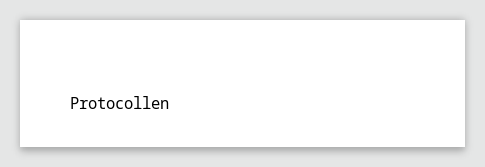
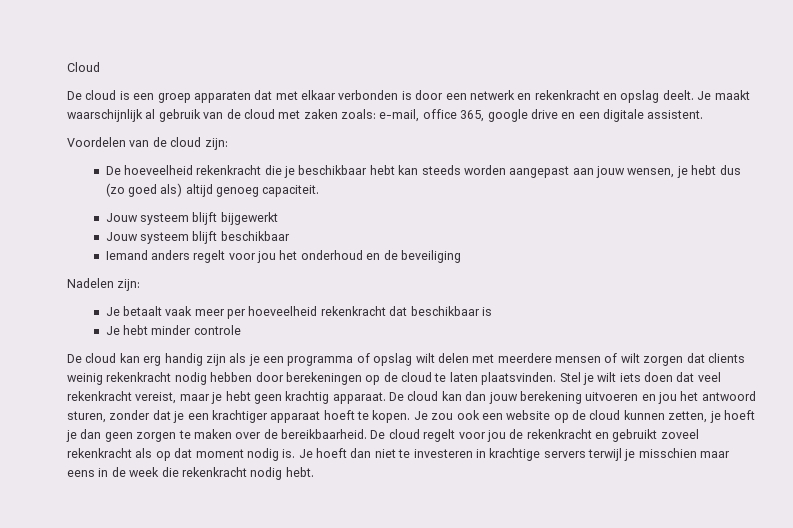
- Protocollen
+ Cloud
+ De cloud is een groep apparaten dat met elkaar verbonden is door een netwerk en rekenkracht en opslag deelt. Je maakt waarschijnlijk al gebruik van de cloud met zaken zoals: e-mail, office 365, google drive en een digitale assistent.
+ Voordelen van de cloud zijn:
+ De hoeveelheid rekenkracht die je beschikbaar hebt kan steeds worden aangepast aan jouw wensen, je hebt dus (zo goed als) altijd genoeg capaciteit.
+ Jouw systeem blijft bijgewerkt
+ Jouw systeem blijft beschikbaar
+ Iemand anders regelt voor jou het onderhoud en de beveiliging
+ Nadelen zijn:
+ Je betaalt vaak meer per hoeveelheid rekenkracht dat beschikbaar is
+ Je hebt minder controle
+ De cloud kan erg handig zijn als je een programma of opslag wilt delen met meerdere mensen of wilt zorgen dat clients weinig rekenkracht nodig hebben door berekeningen op de cloud te laten plaatsvinden. Stel je wilt iets doen dat veel rekenkracht vereist, maar je hebt geen krachtig apparaat. De cloud kan dan jouw berekening uitvoeren en jou het antwoord sturen, zonder dat je een krachtiger apparaat hoeft te kopen. Je zou ook een website op de cloud kunnen zetten, je hoeft je dan geen zorgen te maken over de bereikbaarheid. De cloud regelt voor jou de rekenkracht en gebruikt zoveel rekenkracht als op dat moment nodig is. Je hoeft dan niet te investeren in krachtige servers terwijl je misschien maar eens in de week die rekenkracht nodig hebt.

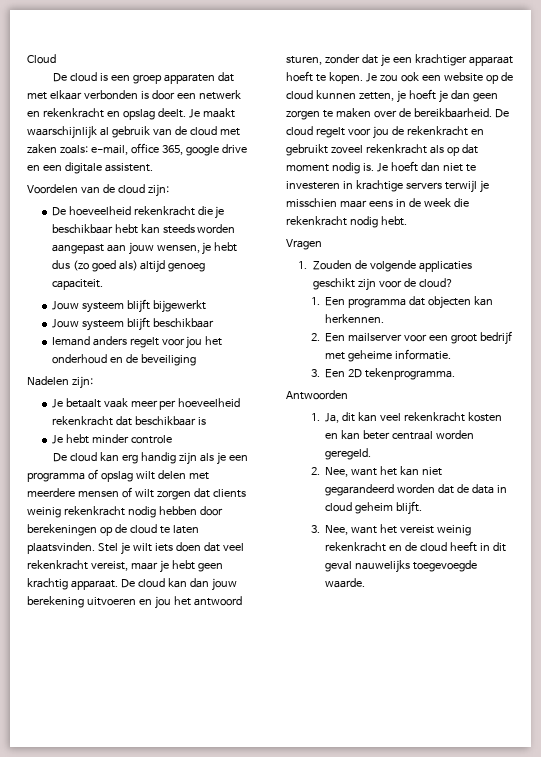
+ Vragen
+ 1. Zouden de volgende applicaties geschikt zijn voor de cloud?
+ 1. Een programma dat objecten kan herkennen.
+ 2. Een mailserver voor een groot bedrijf met geheime informatie.
+ 3. Een 2D tekenprogramma.
+ Antwoorden
+ 1. Ja, dit kan veel rekenkracht kosten en kan beter centraal worden geregeld.
+ 2. Nee, want het kan niet gegarandeerd worden dat de data in cloud geheim blijft.
+ 3. Nee, want het vereist weinig rekenkracht en de cloud heeft in dit geval nauwelijks toegevoegde waarde.

